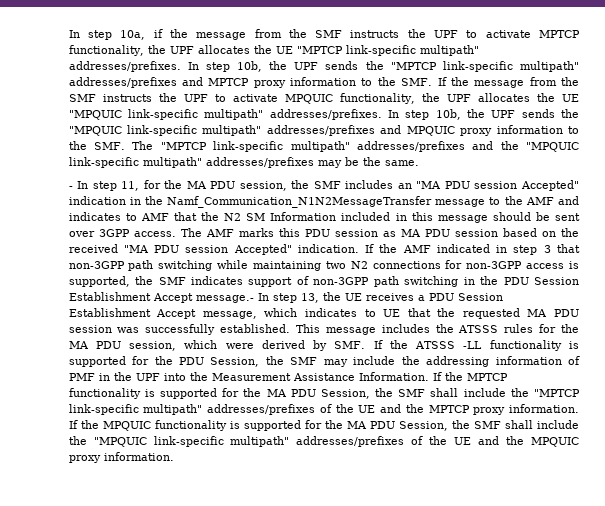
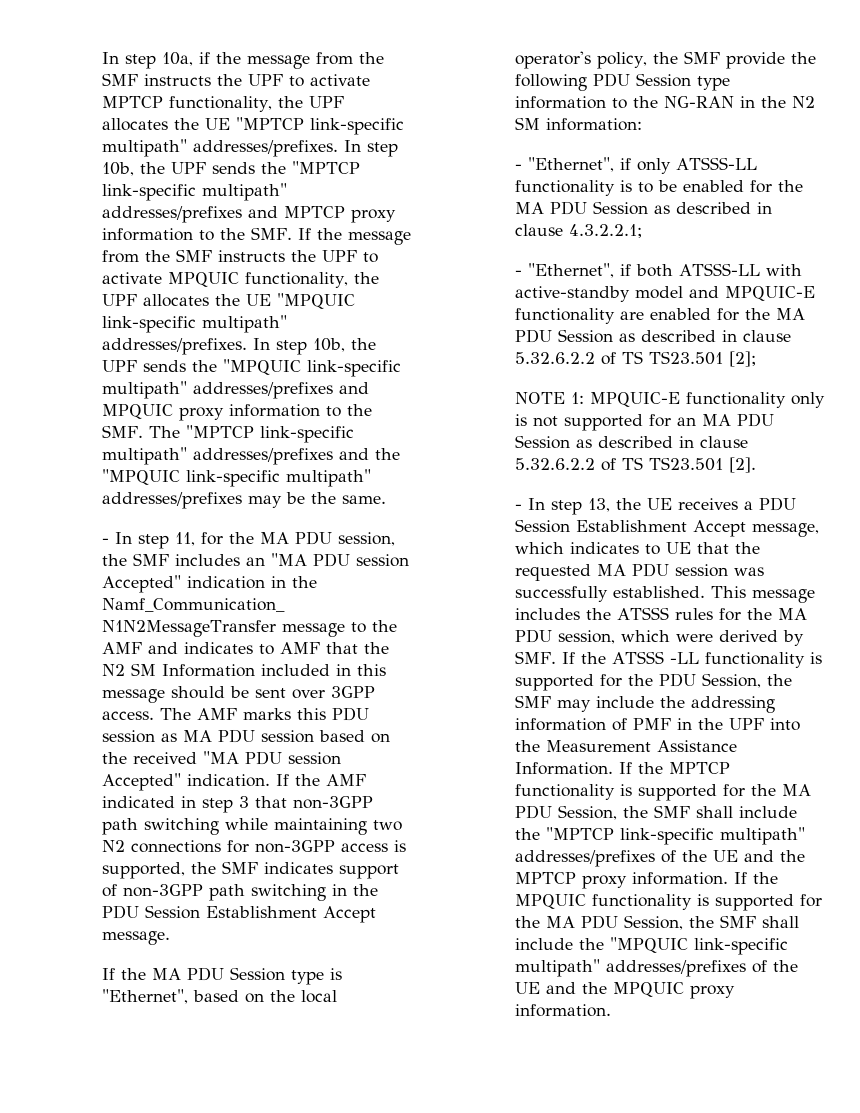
- If the AMF indicated in step 3 that non-3GPP path switching while maintaining two N2 connections for non-3GPP access is supported, the SMF indicates support of non-3GPP path switching in the PDU Session Establishment Accept message.- In step 13, the UE receives a PDU Session Establishment Accept message, which indicates to UE that the requested MA PDU session was successfully established.
+ If the AMF indicated in step 3 that non-3GPP path switching while maintaining two N2 connections for non-3GPP access is supported, the SMF indicates support of non-3GPP path switching in the PDU Session Establishment Accept message.
+ If the MA PDU Session type is "Ethernet", based on the local operator's policy, the SMF provide the following PDU Session type information to the NG-RAN in the N2 SM information:
+ - "Ethernet", if only ATSSS-LL functionality is to be enabled for the MA PDU Session as described in clause 4.3.2.2.1;
+ - "Ethernet", if both ATSSS-LL with active-standby model and MPQUIC-E functionality are enabled for the MA PDU Session as described in clause 5.32.6.2.2 of TS TS23.501 [2];
+ NOTE 1: MPQUIC-E functionality only is not supported for an MA PDU Session as described in clause 5.32.6.2.2 of TS TS23.501 [2].
+ - In step 13, the UE receives a PDU Session Establishment Accept message, which indicates to UE that the requested MA PDU session was successfully established.

